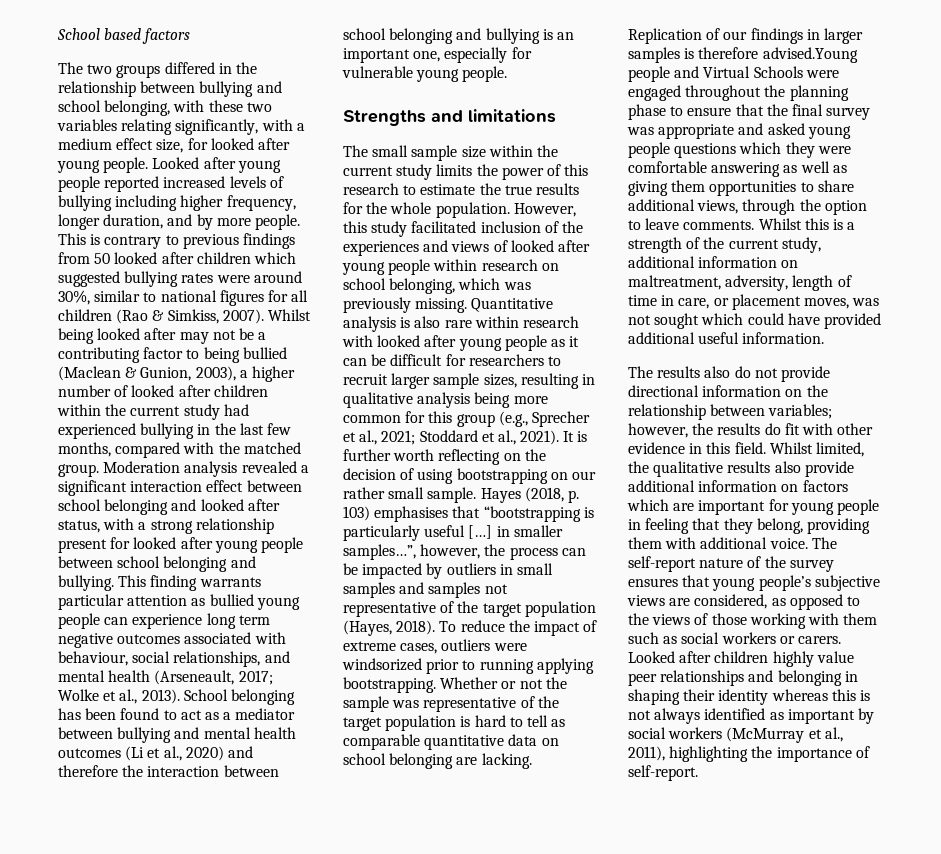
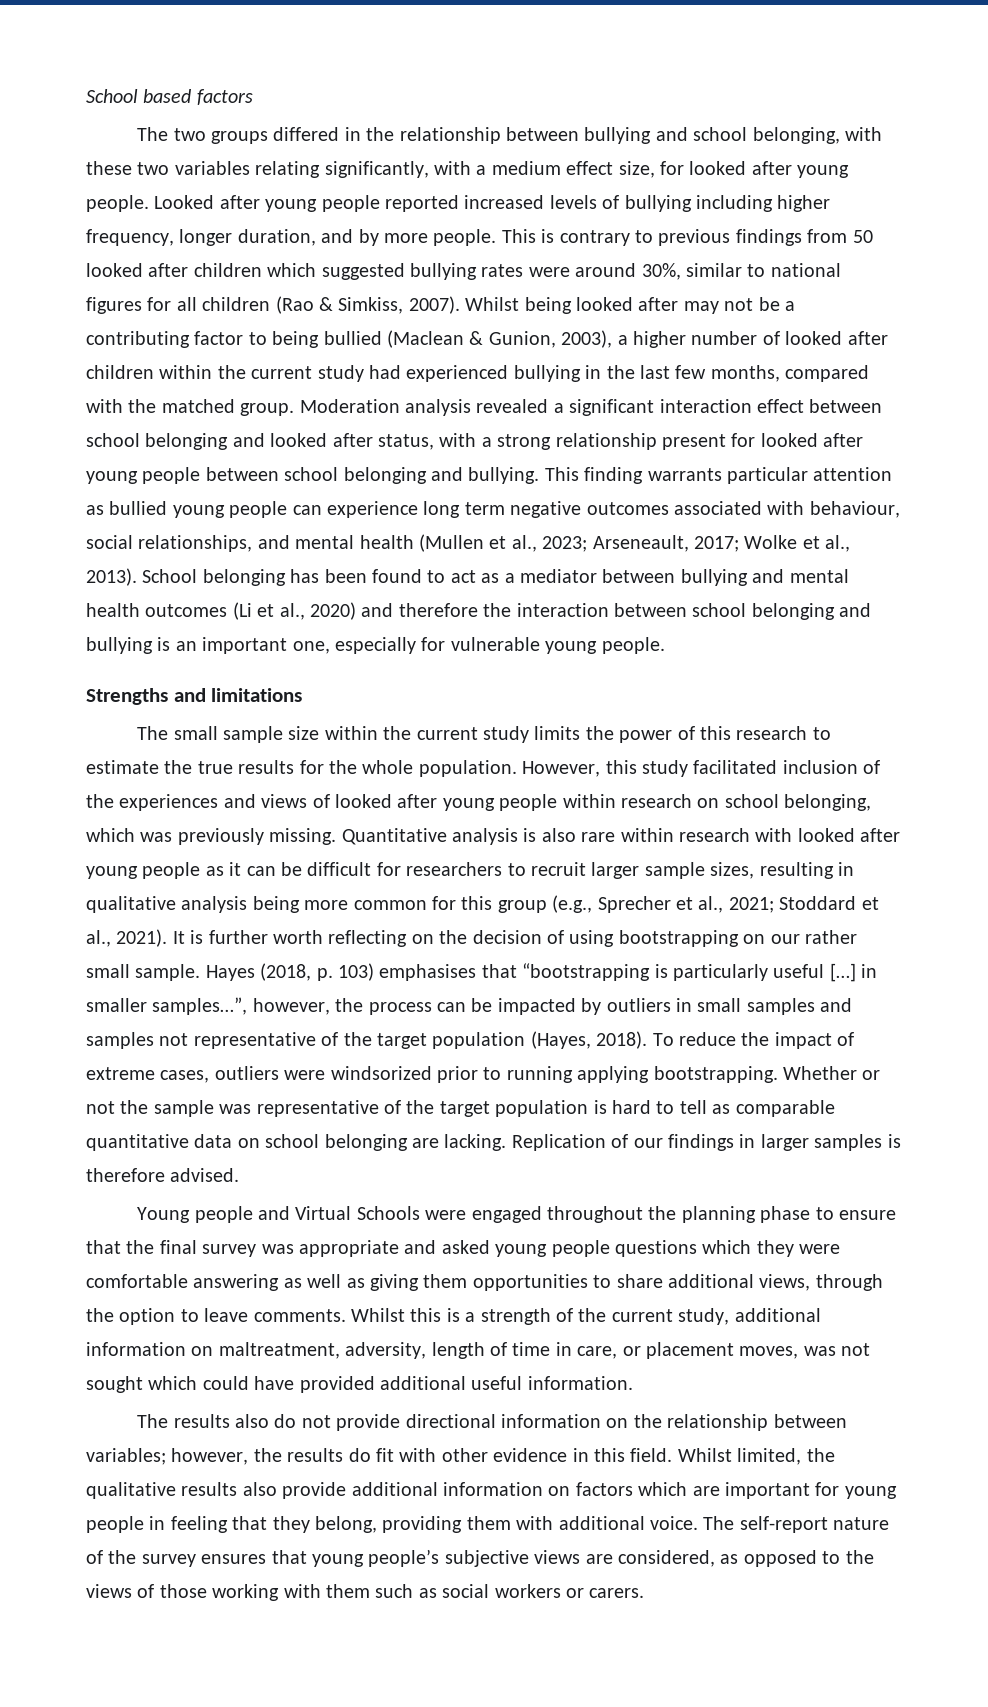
- This finding warrants particular attention as bullied young people can experience long term negative outcomes associated with behaviour, social relationships, and mental health (Arseneault, 2017; Wolke et al., 2013).
+ This finding warrants particular attention as bullied young people can experience long term negative outcomes associated with behaviour, social relationships, and mental health (Mullen et al., 2023; Arseneault, 2017; Wolke et al., 2013).
- Replication of our findings in larger samples is therefore advised.Young people and Virtual Schools were engaged throughout the planning phase to ensure that the final survey was appropriate and asked young people questions which they were comfortable answering as well as giving them opportunities to share additional views, through the option to leave comments.
+ Replication of our findings in larger samples is therefore advised.
+ Young people and Virtual Schools were engaged throughout the planning phase to ensure that the final survey was appropriate and asked young people questions which they were comfortable answering as well as giving them opportunities to share additional views, through the option to leave comments.
- Looked after children highly value peer relationships and belonging in shaping their identity whereas this is not always identified as important by social workers (McMurray et al., 2011), highlighting the importance of self-report.

